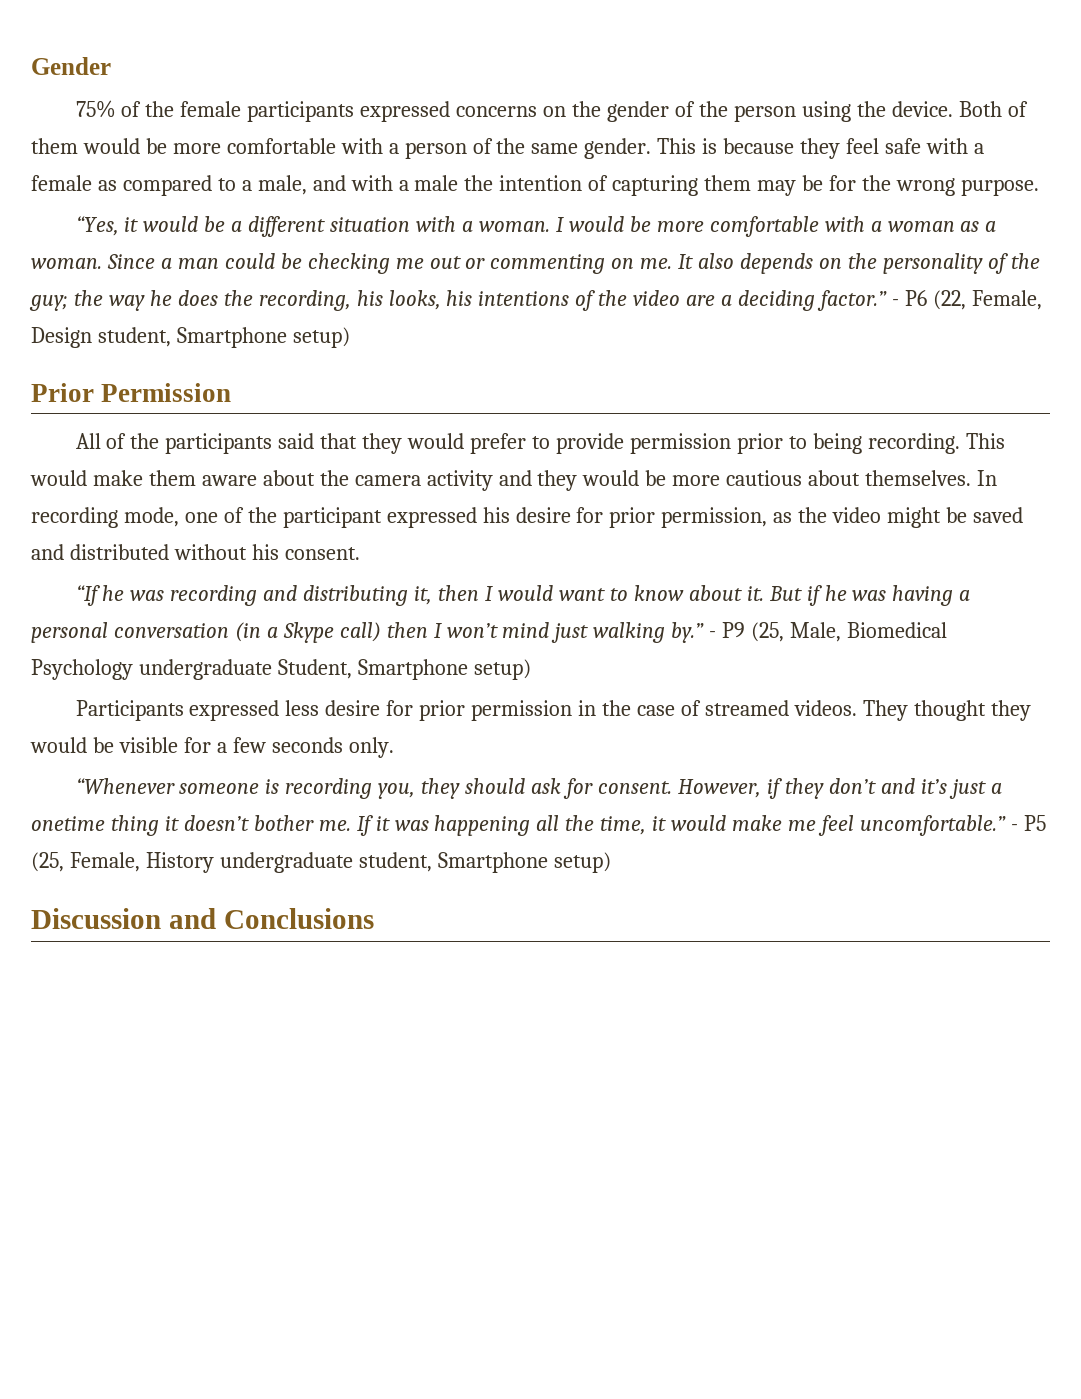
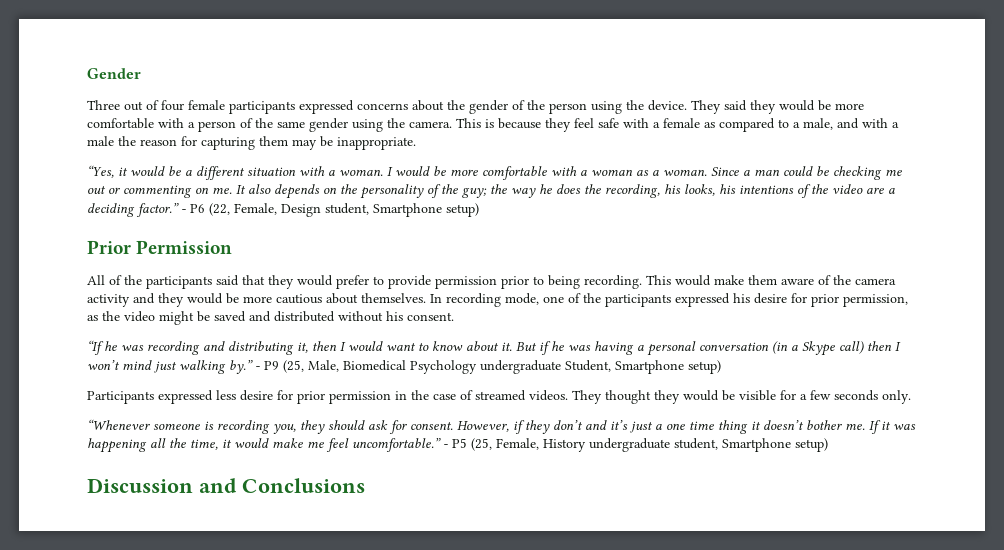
- 75% of the female participants expressed concerns on the gender of the person using the device.
+ Three out of four female participants expressed concerns about the gender of the person using the device.
- Both of them would be more comfortable with a person of the same gender.
+ They said they would be more comfortable with a person of the same gender using the camera.
- This is because they feel safe with a female as compared to a male, and with a male the intention of capturing them may be for the wrong purpose.
+ This is because they feel safe with a female as compared to a male, and with a male the reason for capturing them may be inappropriate.
- This would make them aware about the camera activity and they would be more cautious about themselves.
+ This would make them aware of the camera activity and they would be more cautious about themselves.
- In recording mode, one of the participant expressed his desire for prior permission, as the video might be saved and distributed without his consent.
+ In recording mode, one of the participants expressed his desire for prior permission, as the video might be saved and distributed without his consent.
- However, if they don’t and it’s just a onetime thing it doesn’t bother me.
+ However, if they don’t and it’s just a one time thing it doesn’t bother me.

